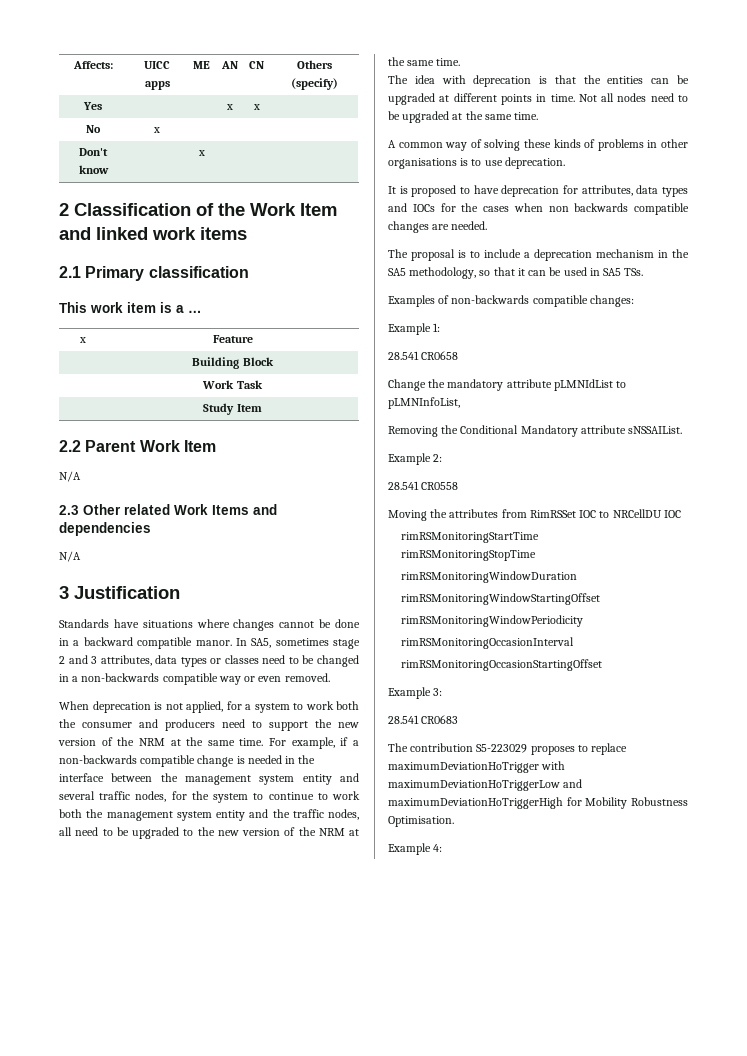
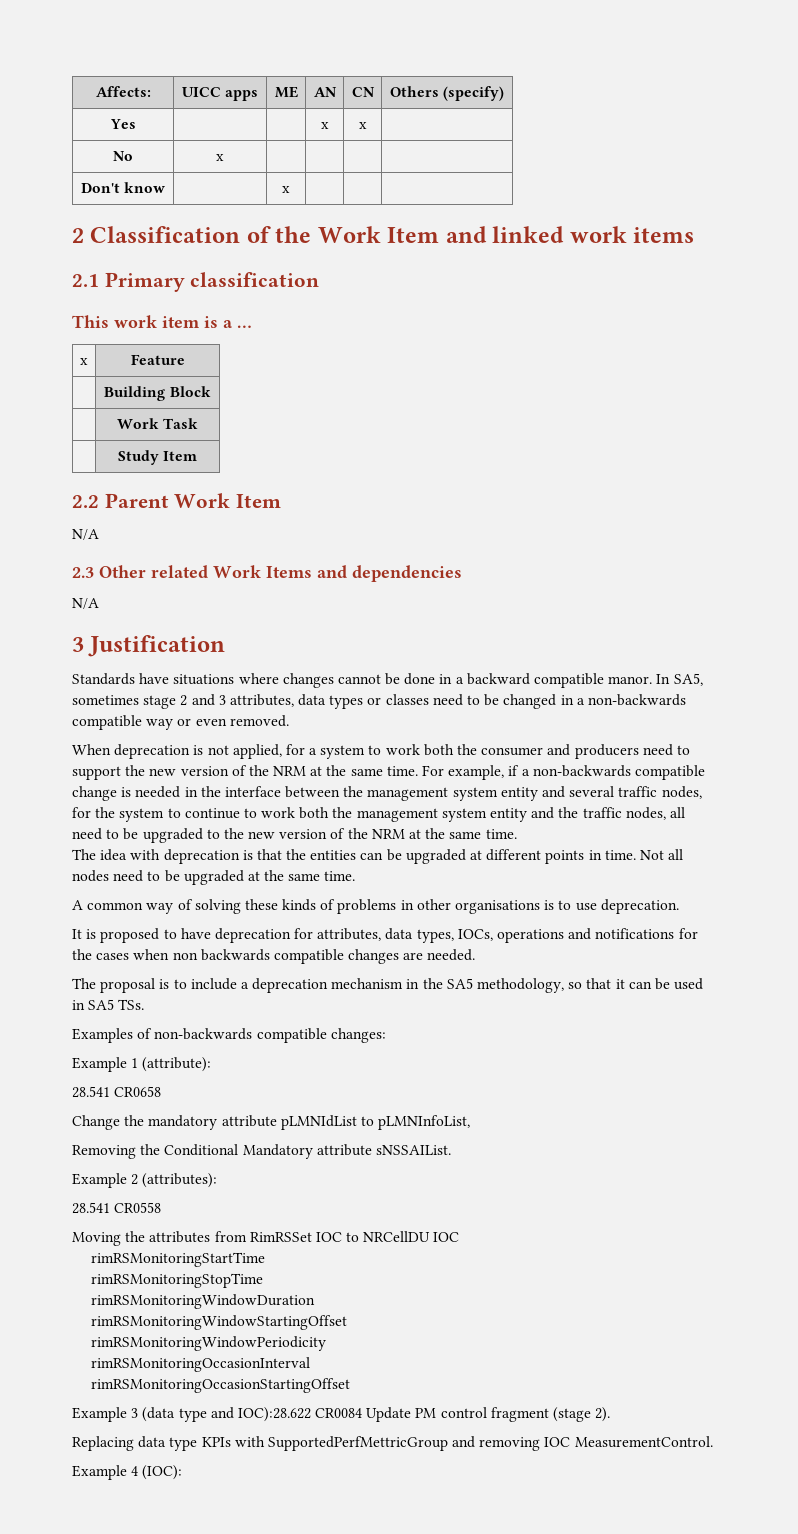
- It is proposed to have deprecation for attributes, data types and IOCs for the cases when non backwards compatible changes are needed.
+ It is proposed to have deprecation for attributes, data types, IOCs, operations and notifications for the cases when non backwards compatible changes are needed.
- Example 1:
+ Example 1 (attribute):
- Example 2:
+ Example 2 (attributes):
- Example 3:
- 28.541 CR0683
- The contribution S5-223029 proposes to replace maximumDeviationHoTrigger with maximumDeviationHoTriggerLow and maximumDeviationHoTriggerHigh for Mobility Robustness Optimisation.
- Example 4:
+ Example 3 (data type and IOC):28.622 CR0084 Update PM control fragment (stage 2).
+ Replacing data type KPIs with SupportedPerfMettricGroup and removing IOC MeasurementControl.
+ Example 4 (IOC):

